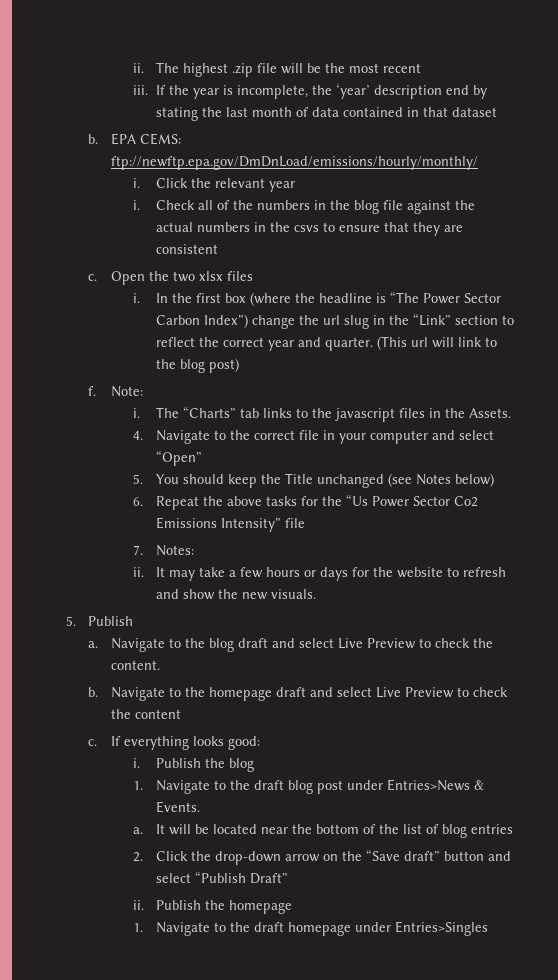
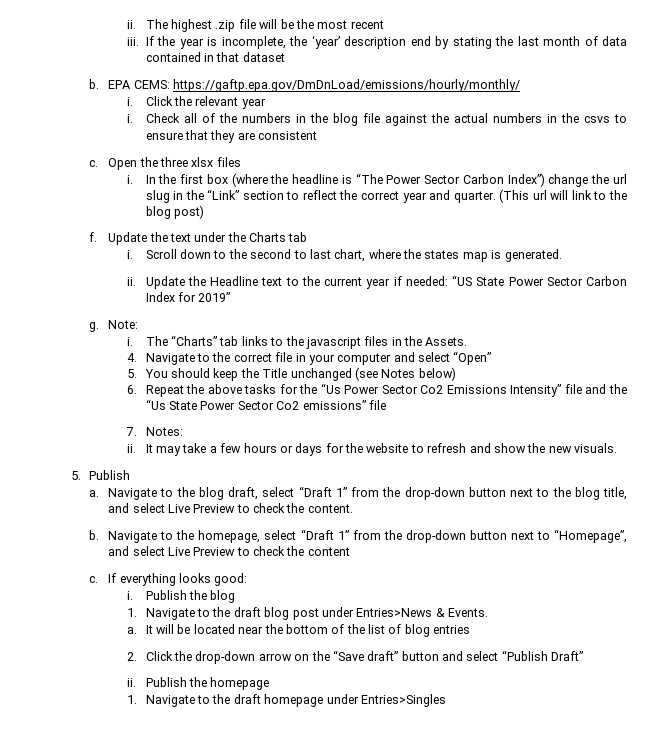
- EPA CEMS: ftp://newftp.epa.gov/DmDnLoad/emissions/hourly/monthly/
+ EPA CEMS: https://gaftp.epa.gov/DmDnLoad/emissions/hourly/monthly/
- Open the two xlsx files
+ Open the three xlsx files
+ Update the text under the Charts tab
+ i. Scroll down to the second to last chart, where the states map is generated.
+ ii. Update the Headline text to the current year if needed: “US State Power Sector Carbon Index for 2019”
+ g.
- 6. Repeat the above tasks for the “Us Power Sector Co2 Emissions Intensity” file
+ 6. Repeat the above tasks for the “Us Power Sector Co2 Emissions Intensity” file and the “Us State Power Sector Co2 emissions” file
- Navigate to the blog draft and select Live Preview to check the content.
+ Navigate to the blog draft, select “Draft 1” from the drop-down button next to the blog title, and select Live Preview to check the content.
- Navigate to the homepage draft and select Live Preview to check the content
+ Navigate to the homepage, select “Draft 1” from the drop-down button next to “Homepage”, and select Live Preview to check the content

